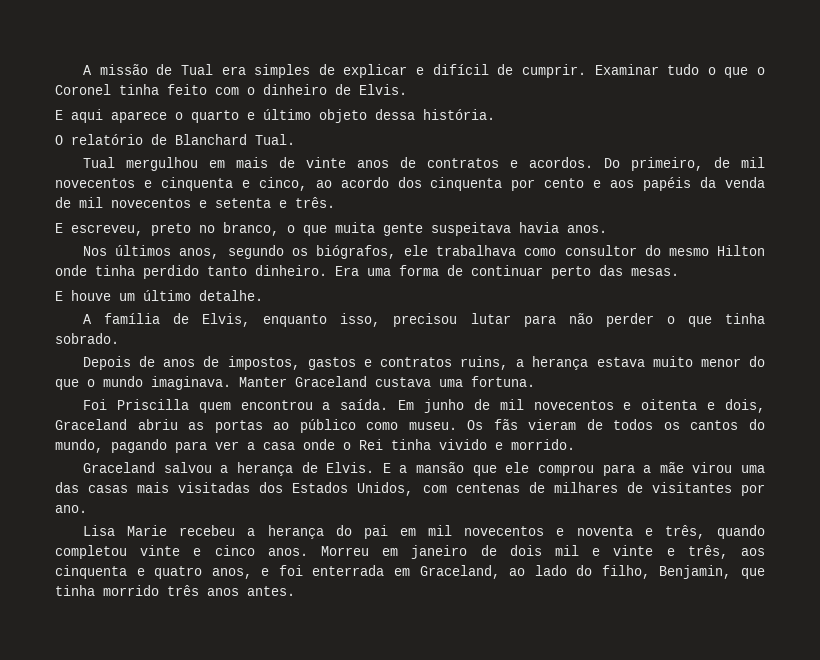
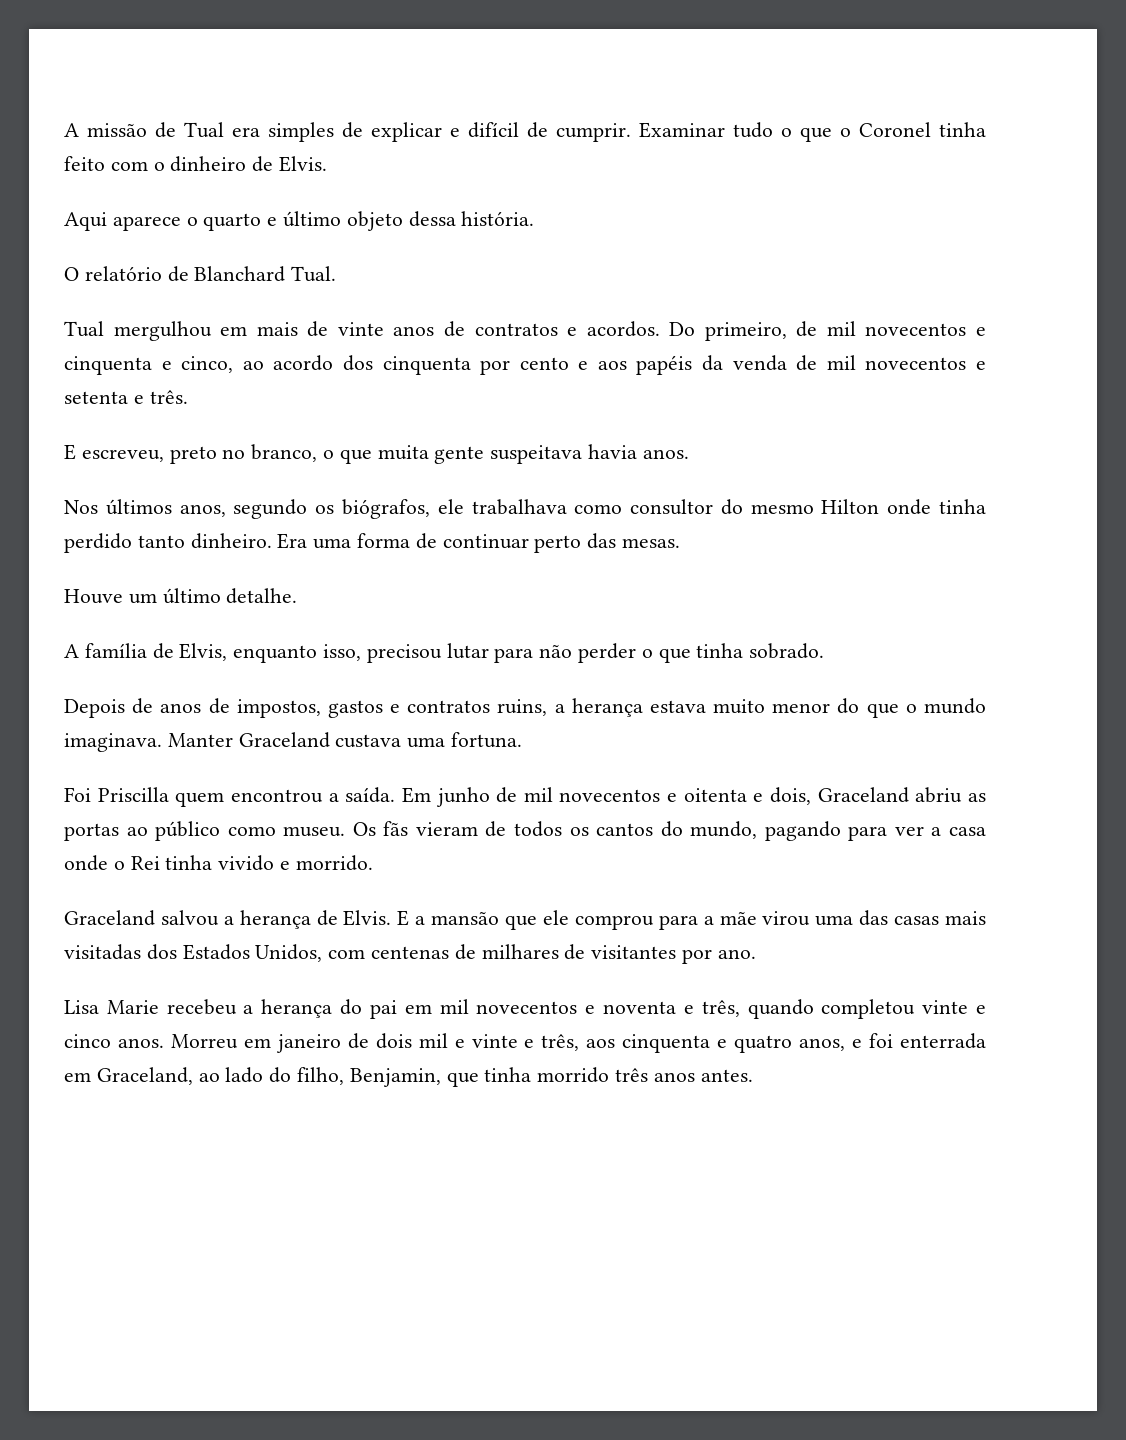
- E aqui aparece o quarto e último objeto dessa história.
+ Aqui aparece o quarto e último objeto dessa história.
- E houve um último detalhe.
+ Houve um último detalhe.

